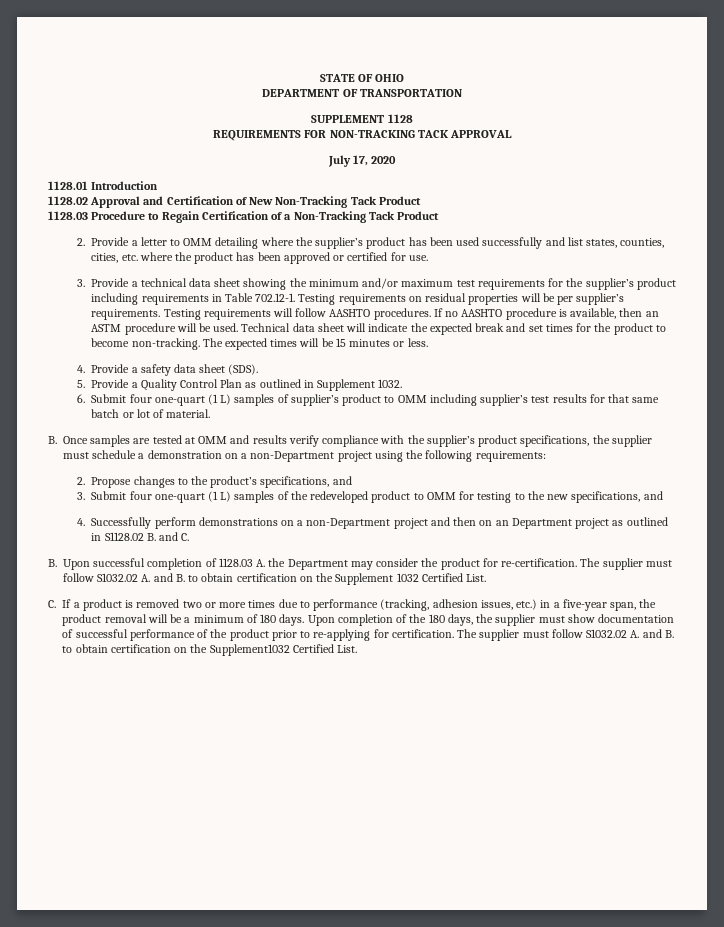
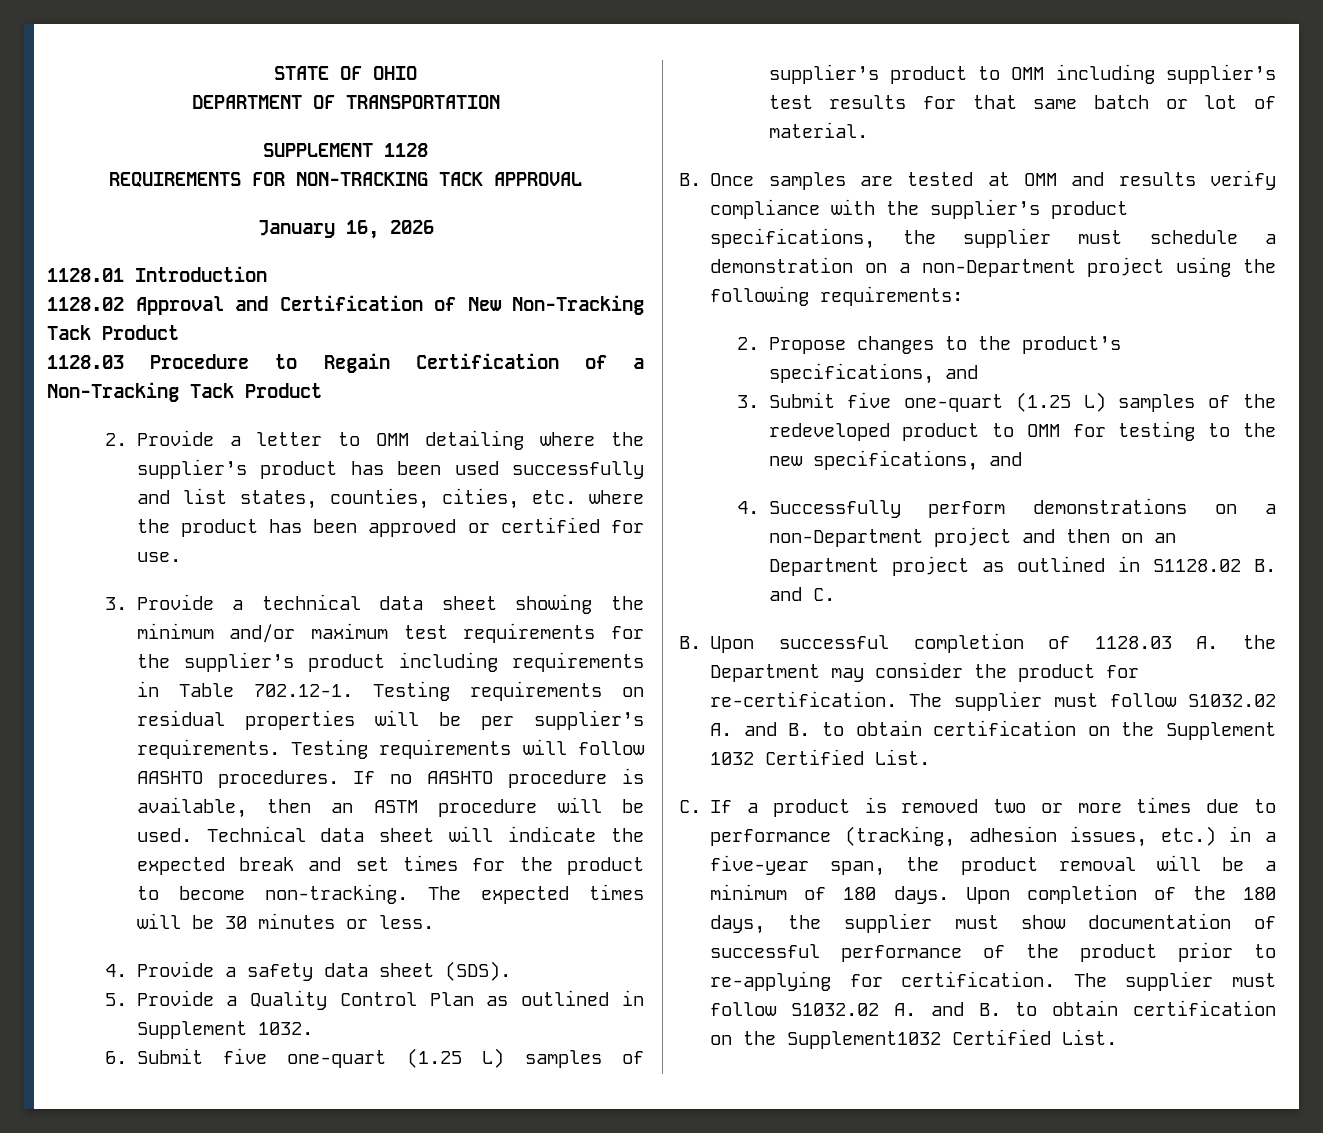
- July 17, 2020
+ January 16, 2026
- The expected times will be 15 minutes or less.
+ The expected times will be 30 minutes or less.
- 6. Submit four one-quart (1 L) samples of supplier’s product to OMM including supplier’s test results for that same batch or lot of material.
+ 6. Submit five one-quart (1.25 L) samples of supplier’s product to OMM including supplier’s test results for that same batch or lot of material.
- 3. Submit four one-quart (1 L) samples of the redeveloped product to OMM for testing to the new specifications, and
+ 3. Submit five one-quart (1.25 L) samples of the redeveloped product to OMM for testing to the new specifications, and

